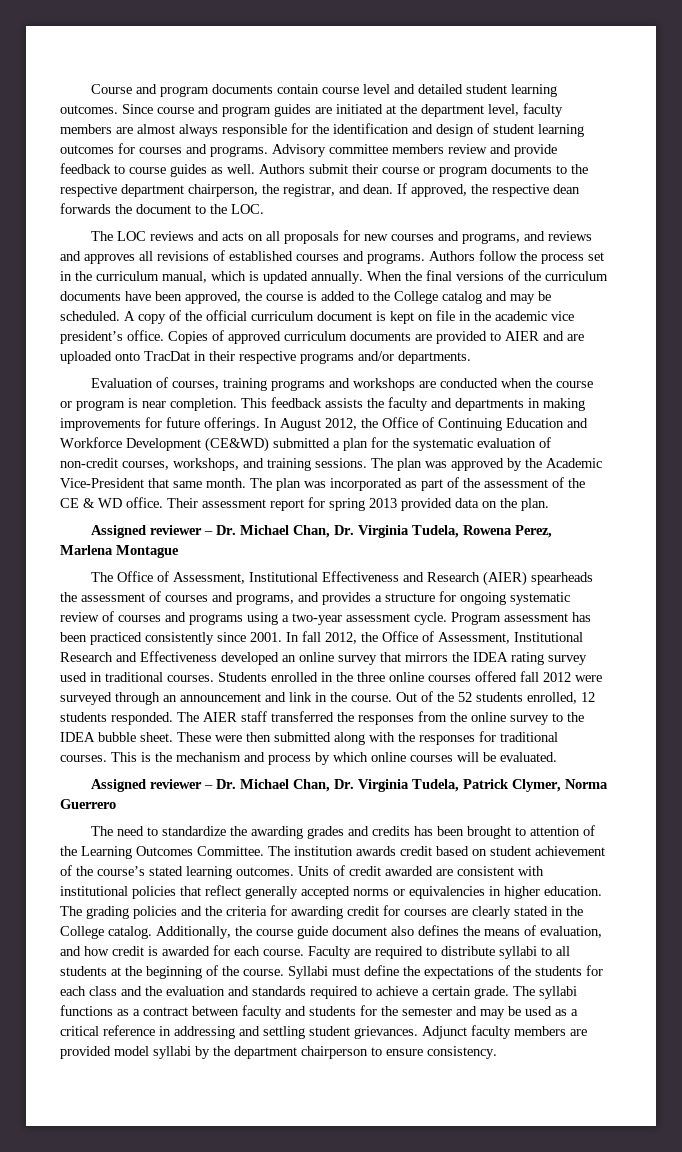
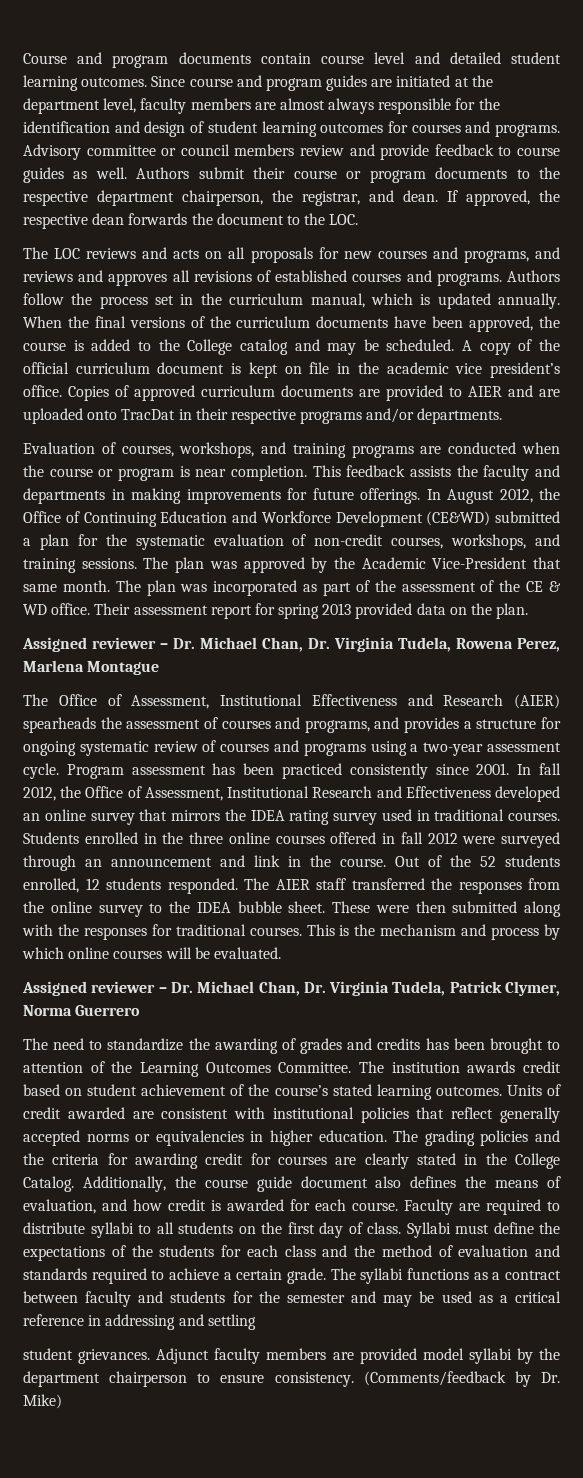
- Advisory committee members review and provide feedback to course guides as well.
+ Advisory committee or council members review and provide feedback to course guides as well.
- Evaluation of courses, training programs and workshops are conducted when the course or program is near completion.
+ Evaluation of courses, workshops, and training programs are conducted when the course or program is near completion.
- Students enrolled in the three online courses offered fall 2012 were surveyed through an announcement and link in the course.
+ Students enrolled in the three online courses offered in fall 2012 were surveyed through an announcement and link in the course.
- The need to standardize the awarding grades and credits has been brought to attention of the Learning Outcomes Committee.
+ The need to standardize the awarding of grades and credits has been brought to attention of the Learning Outcomes Committee.
- The grading policies and the criteria for awarding credit for courses are clearly stated in the College catalog.
+ The grading policies and the criteria for awarding credit for courses are clearly stated in the College Catalog.
- Faculty are required to distribute syllabi to all students at the beginning of the course.
+ Faculty are required to distribute syllabi to all students on the first day of class.
- Syllabi must define the expectations of the students for each class and the evaluation and standards required to achieve a certain grade.
+ Syllabi must define the expectations of the students for each class and the method of evaluation and standards required to achieve a certain grade.
- The syllabi functions as a contract between faculty and students for the semester and may be used as a critical reference in addressing and settling student grievances.
+ The syllabi functions as a contract between faculty and students for the semester and may be used as a critical reference in addressing and settling
+ student grievances.
+ (Comments/feedback by Dr. Mike)

